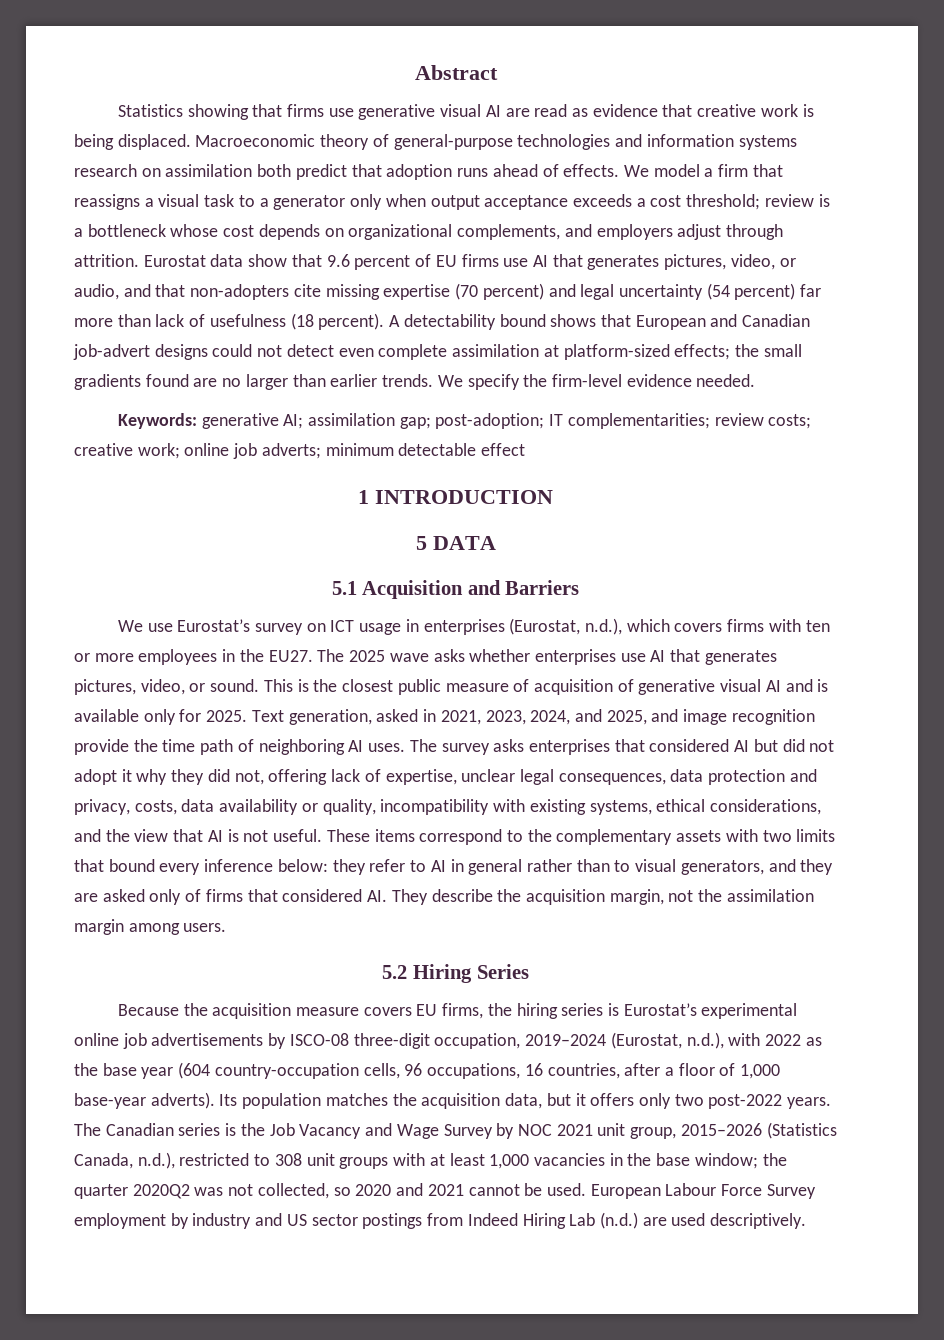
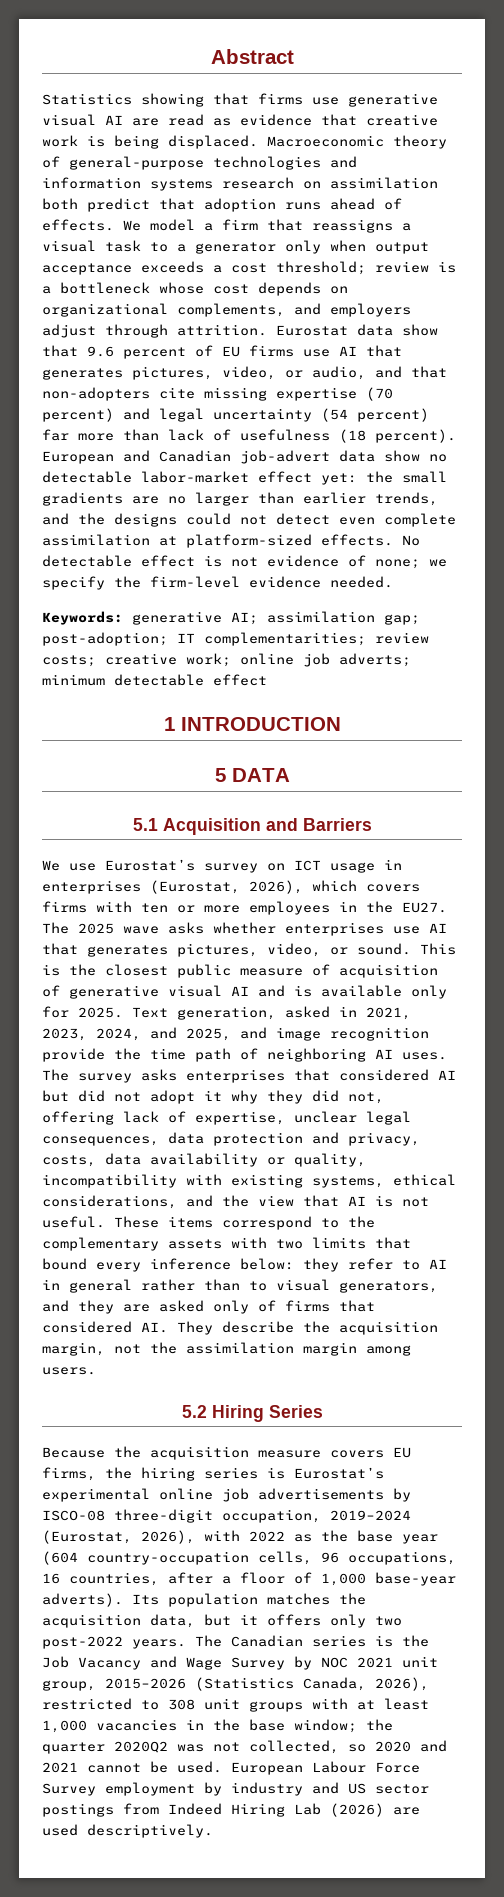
- A detectability bound shows that European and Canadian job-advert designs could not detect even complete assimilation at platform-sized effects; the small gradients found are no larger than earlier trends. We specify the firm-level evidence needed.
+ European and Canadian job-advert data show no detectable labor-market effect yet: the small gradients are no larger than earlier trends, and the designs could not detect even complete assimilation at platform-sized effects. No detectable effect is not evidence of none; we specify the firm-level evidence needed.
- We use Eurostat’s survey on ICT usage in enterprises (Eurostat, n.d.), which covers firms with ten or more employees in the EU27.
+ We use Eurostat’s survey on ICT usage in enterprises (Eurostat, 2026), which covers firms with ten or more employees in the EU27.
- Because the acquisition measure covers EU firms, the hiring series is Eurostat’s experimental online job advertisements by ISCO-08 three-digit occupation, 2019–2024 (Eurostat, n.d.), with 2022 as the base year (604 country-occupation cells, 96 occupations, 16 countries, after a floor of 1,000 base-year adverts).
+ Because the acquisition measure covers EU firms, the hiring series is Eurostat’s experimental online job advertisements by ISCO-08 three-digit occupation, 2019–2024 (Eurostat, 2026), with 2022 as the base year (604 country-occupation cells, 96 occupations, 16 countries, after a floor of 1,000 base-year adverts).
- The Canadian series is the Job Vacancy and Wage Survey by NOC 2021 unit group, 2015–2026 (Statistics Canada, n.d.), restricted to 308 unit groups with at least 1,000 vacancies in the base window; the quarter 2020Q2 was not collected, so 2020 and 2021 cannot be used.
+ The Canadian series is the Job Vacancy and Wage Survey by NOC 2021 unit group, 2015–2026 (Statistics Canada, 2026), restricted to 308 unit groups with at least 1,000 vacancies in the base window; the quarter 2020Q2 was not collected, so 2020 and 2021 cannot be used.
- European Labour Force Survey employment by industry and US sector postings from Indeed Hiring Lab (n.d.) are used descriptively.
+ European Labour Force Survey employment by industry and US sector postings from Indeed Hiring Lab (2026) are used descriptively.

